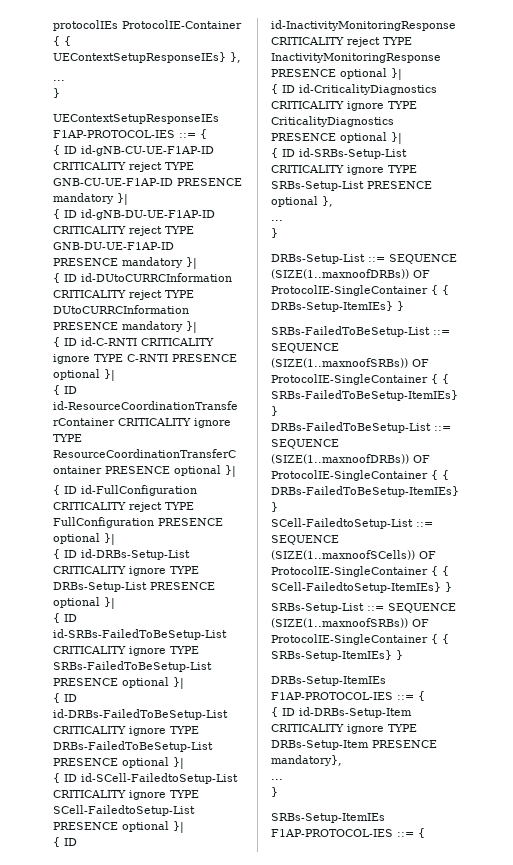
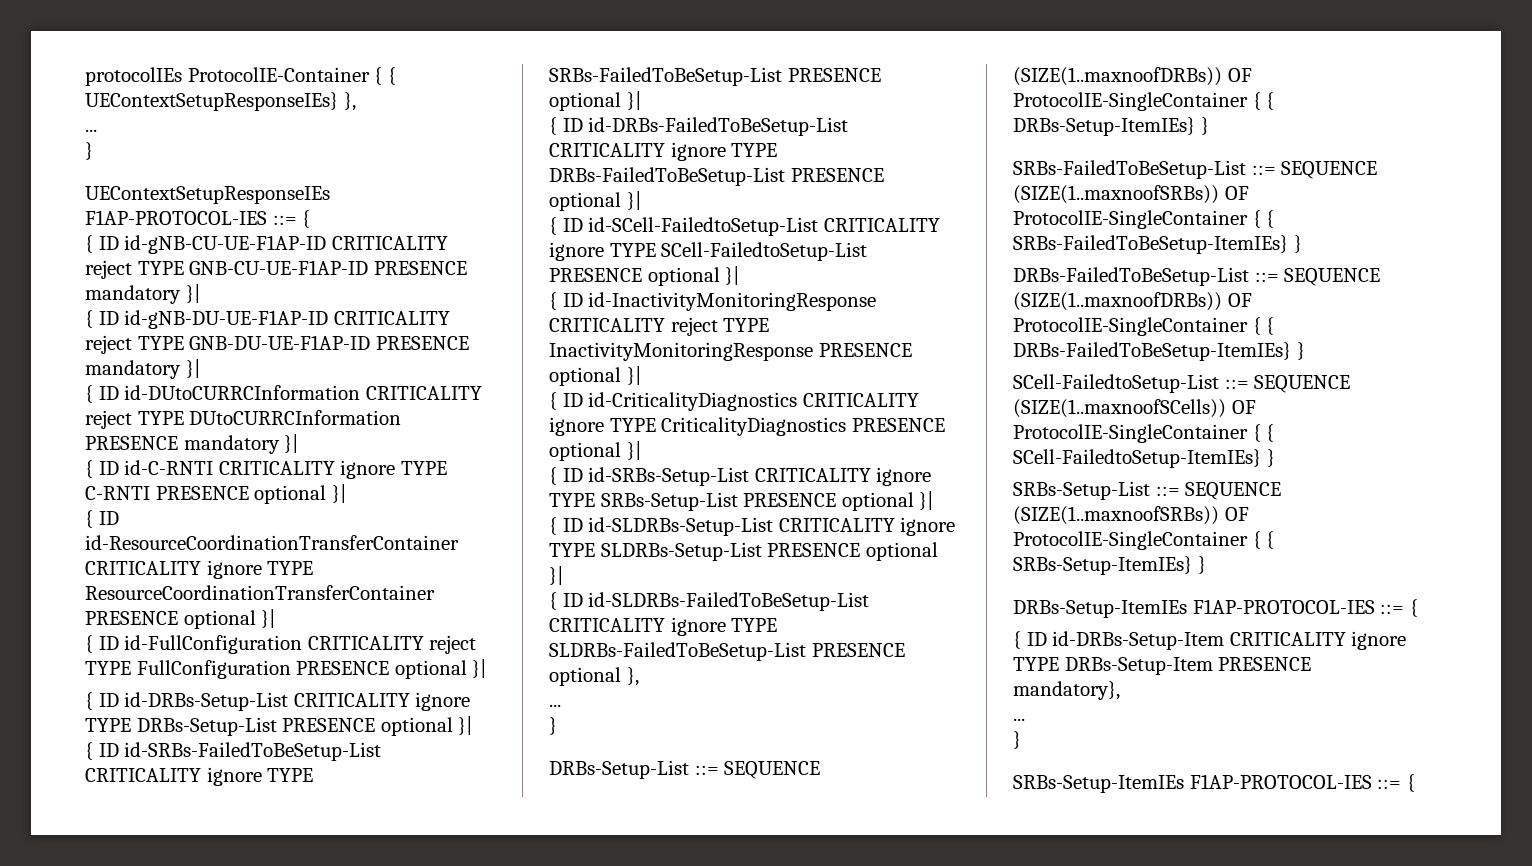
- { ID id-SRBs-Setup-List CRITICALITY ignore TYPE SRBs-Setup-List PRESENCE optional },
+ { ID id-SRBs-Setup-List CRITICALITY ignore TYPE SRBs-Setup-List PRESENCE optional }|
+ { ID id-SLDRBs-Setup-List CRITICALITY ignore TYPE SLDRBs-Setup-List PRESENCE optional }|
+ { ID id-SLDRBs-FailedToBeSetup-List CRITICALITY ignore TYPE SLDRBs-FailedToBeSetup-List PRESENCE optional },

